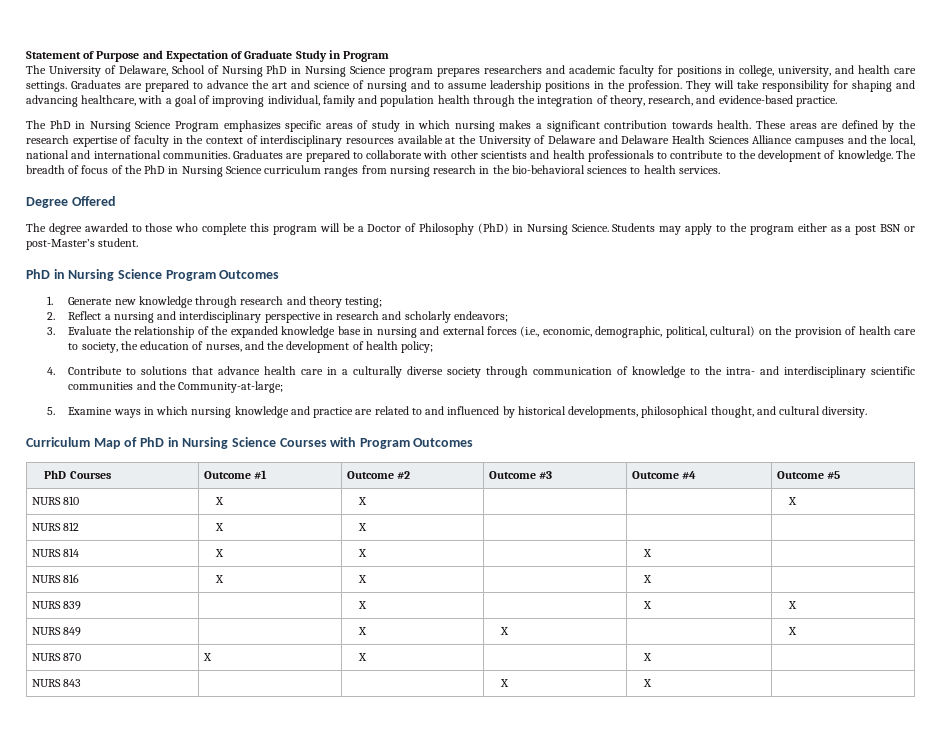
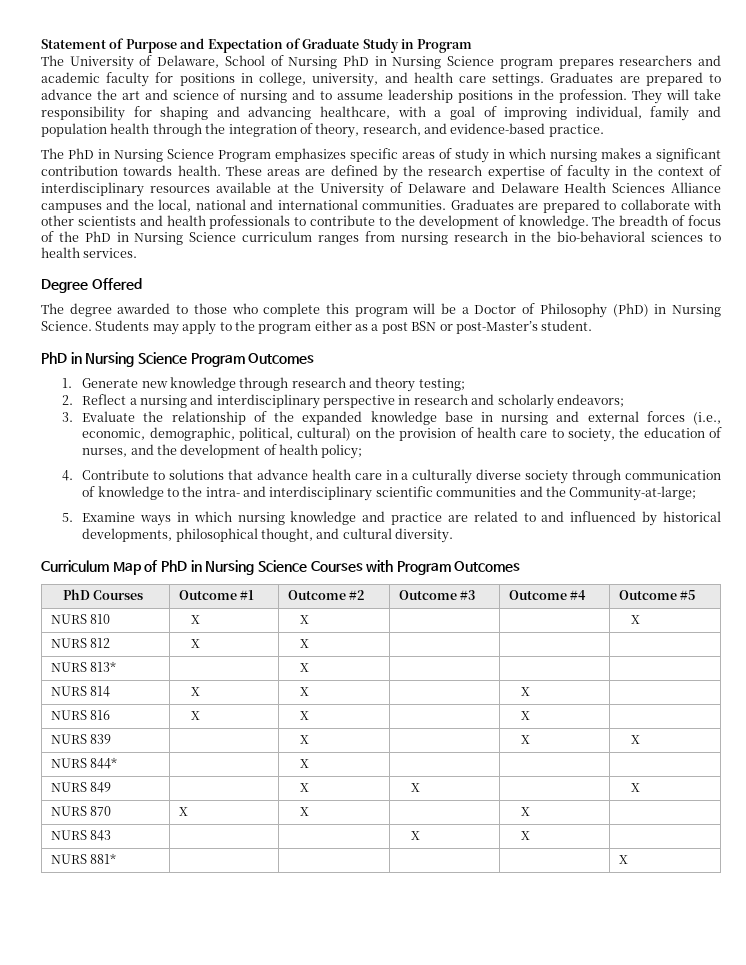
+ NURS 813* | | X | | |
+ NURS 844* | | X | | |
+ NURS 881* | | | | | X

